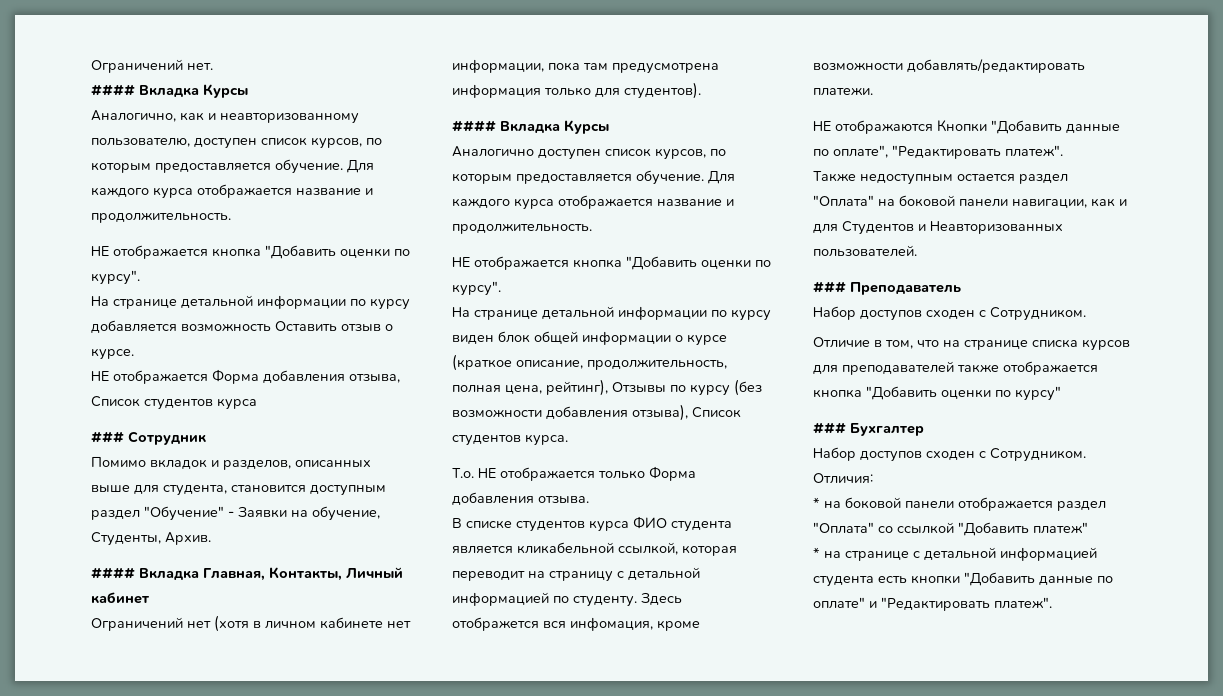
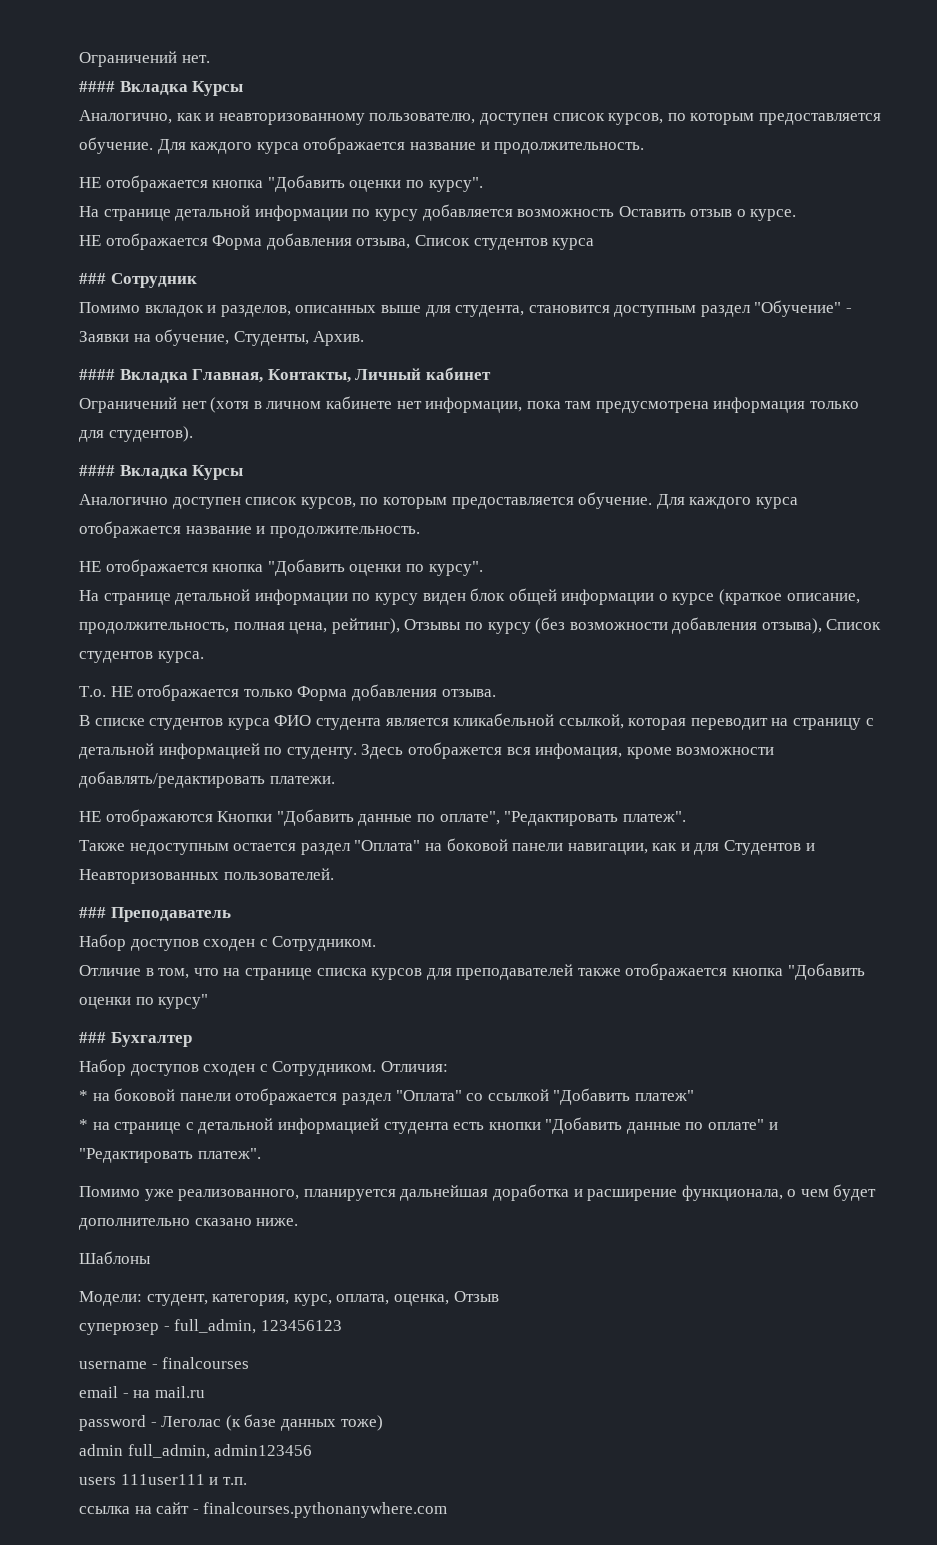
+ Помимо уже реализованного, планируется дальнейшая доработка и расширение функционала, о чем будет дополнительно сказано ниже.
+ Шаблоны
+ Модели: студент, категория, курс, оплата, оценка, Отзыв
+ суперюзер - full_admin, 123456123
+ username - finalcourses
+ email - на mail.ru
+ password - Леголас (к базе данных тоже)
+ admin full_admin, admin123456
+ users 111user111 и т.п.
+ ссылка на сайт - finalcourses.pythonanywhere.com

